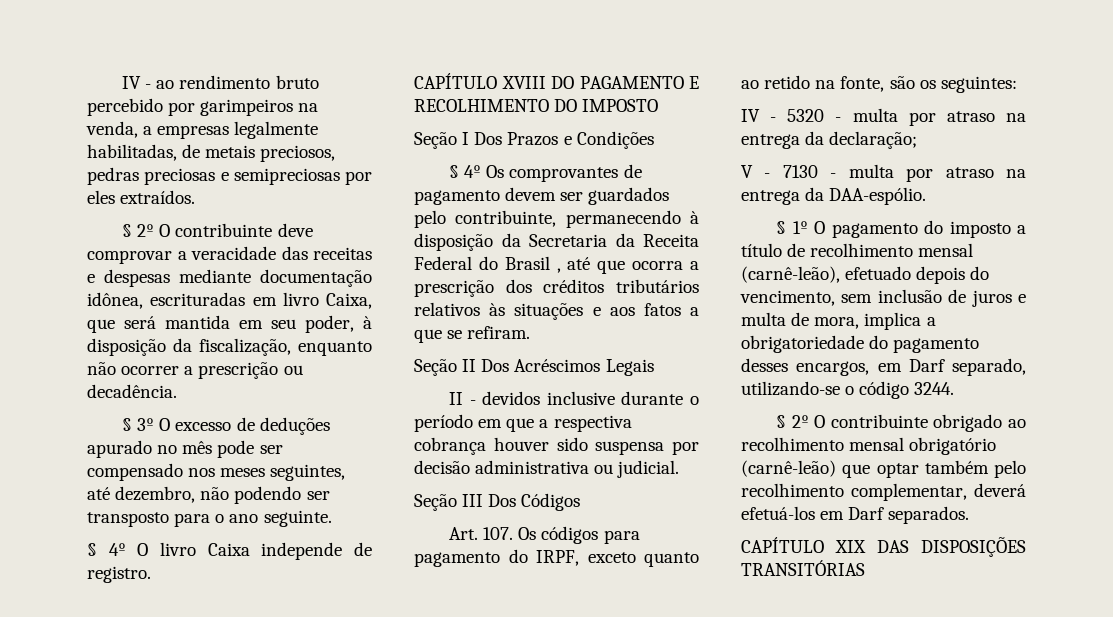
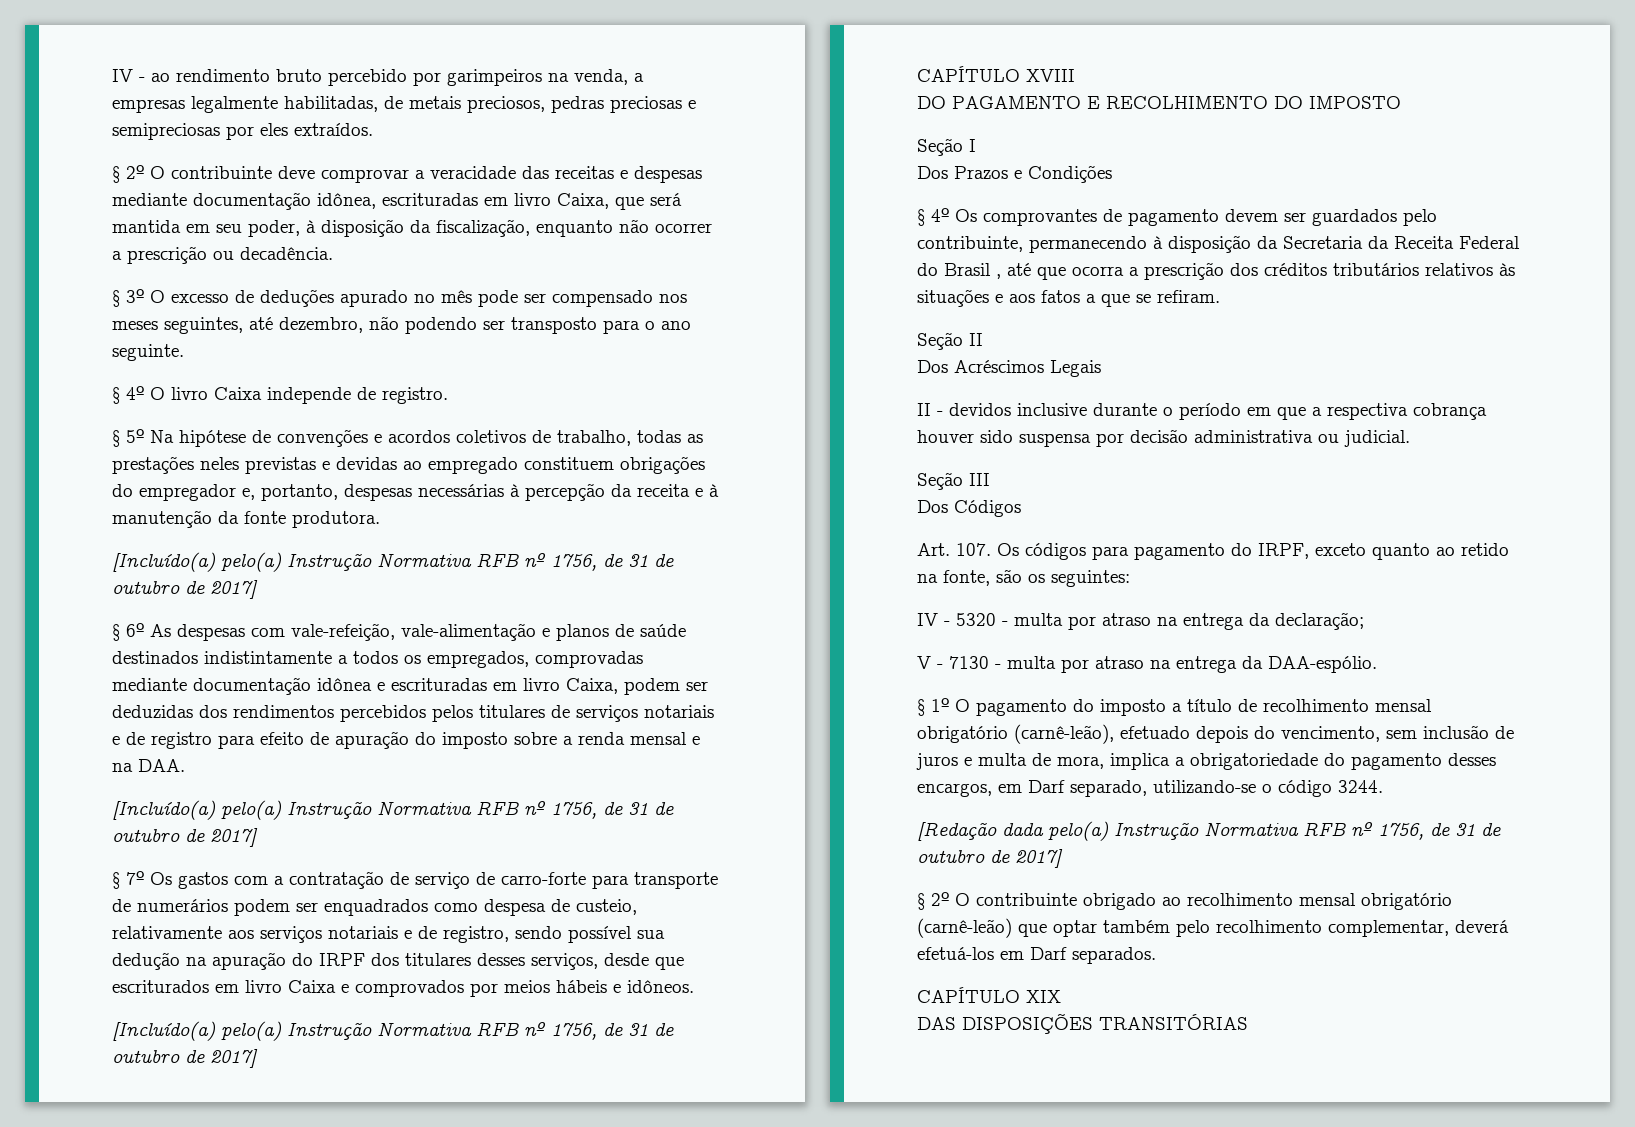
+ § 5º Na hipótese de convenções e acordos coletivos de trabalho, todas as prestações neles previstas e devidas ao empregado constituem obrigações do empregador e, portanto, despesas necessárias à percepção da receita e à manutenção da fonte produtora.
+ [Incluído(a) pelo(a) Instrução Normativa RFB nº 1756, de 31 de outubro de 2017]
+ § 6º As despesas com vale-refeição, vale-alimentação e planos de saúde destinados indistintamente a todos os empregados, comprovadas mediante documentação idônea e escrituradas em livro Caixa, podem ser deduzidas dos rendimentos percebidos pelos titulares de serviços notariais e de registro para efeito de apuração do imposto sobre a renda mensal e na DAA.
+ [Incluído(a) pelo(a) Instrução Normativa RFB nº 1756, de 31 de outubro de 2017]
+ § 7º Os gastos com a contratação de serviço de carro-forte para transporte de numerários podem ser enquadrados como despesa de custeio, relativamente aos serviços notariais e de registro, sendo possível sua dedução na apuração do IRPF dos titulares desses serviços, desde que escriturados em livro Caixa e comprovados por meios hábeis e idôneos.
+ [Incluído(a) pelo(a) Instrução Normativa RFB nº 1756, de 31 de outubro de 2017]
- CAPÍTULO XVIII DO PAGAMENTO E RECOLHIMENTO DO IMPOSTO
+ CAPÍTULO XVIII
+ DO PAGAMENTO E RECOLHIMENTO DO IMPOSTO
- Seção I Dos Prazos e Condições
+ Seção I
+ Dos Prazos e Condições
- Seção II Dos Acréscimos Legais
+ Seção II
+ Dos Acréscimos Legais
- Seção III Dos Códigos
+ Seção III
+ Dos Códigos
- § 1º O pagamento do imposto a título de recolhimento mensal (carnê-leão), efetuado depois do vencimento, sem inclusão de juros e multa de mora, implica a obrigatoriedade do pagamento desses encargos, em Darf separado, utilizando-se o código 3244.
+ § 1º O pagamento do imposto a título de recolhimento mensal obrigatório (carnê-leão), efetuado depois do vencimento, sem inclusão de juros e multa de mora, implica a obrigatoriedade do pagamento desses encargos, em Darf separado, utilizando-se o código 3244.
+ [Redação dada pelo(a) Instrução Normativa RFB nº 1756, de 31 de outubro de 2017]
- CAPÍTULO XIX DAS DISPOSIÇÕES TRANSITÓRIAS
+ CAPÍTULO XIX
+ DAS DISPOSIÇÕES TRANSITÓRIAS

